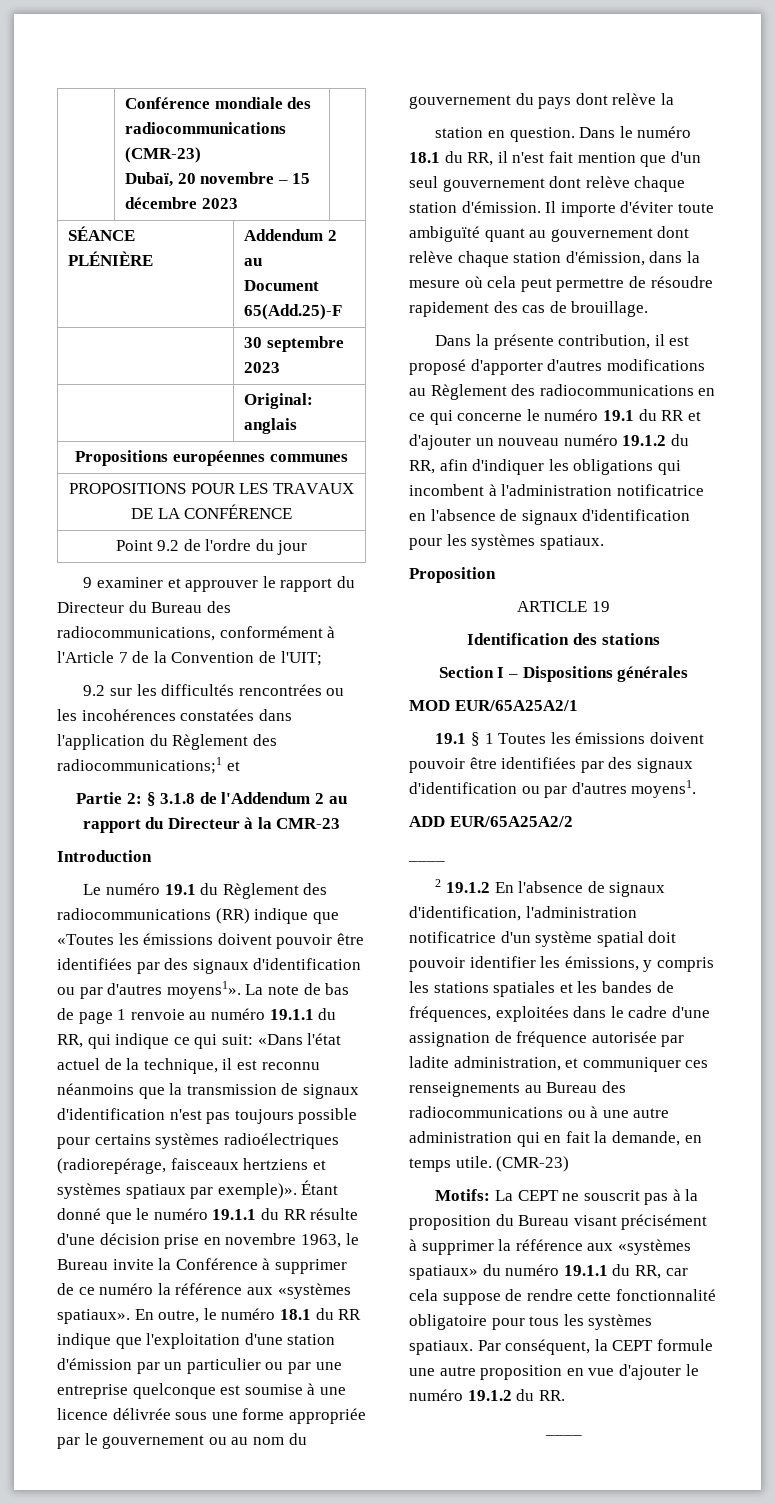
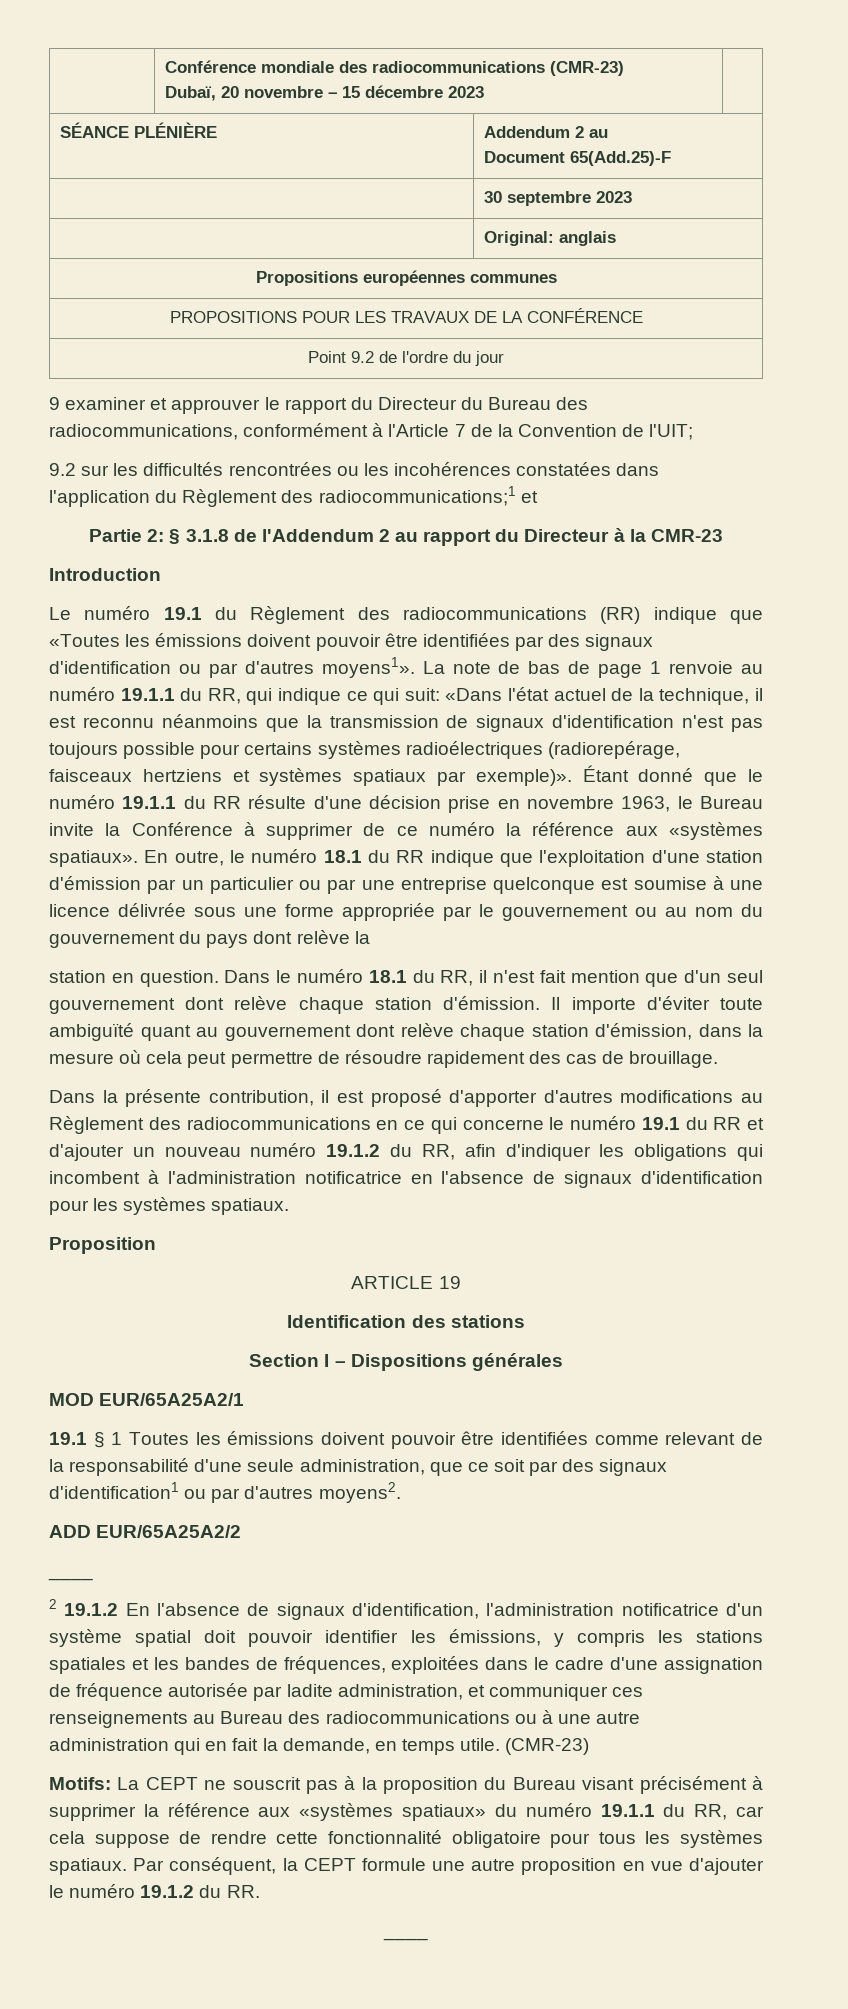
- 19.1 § 1 Toutes les émissions doivent pouvoir être identifiées par des signaux d'identification ou par d'autres moyens1.
+ 19.1 § 1 Toutes les émissions doivent pouvoir être identifiées comme relevant de la responsabilité d'une seule administration, que ce soit par des signaux d'identification1 ou par d'autres moyens2.

